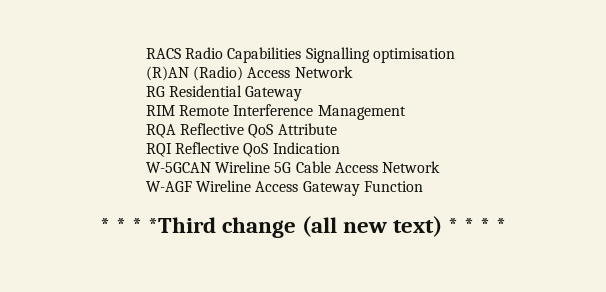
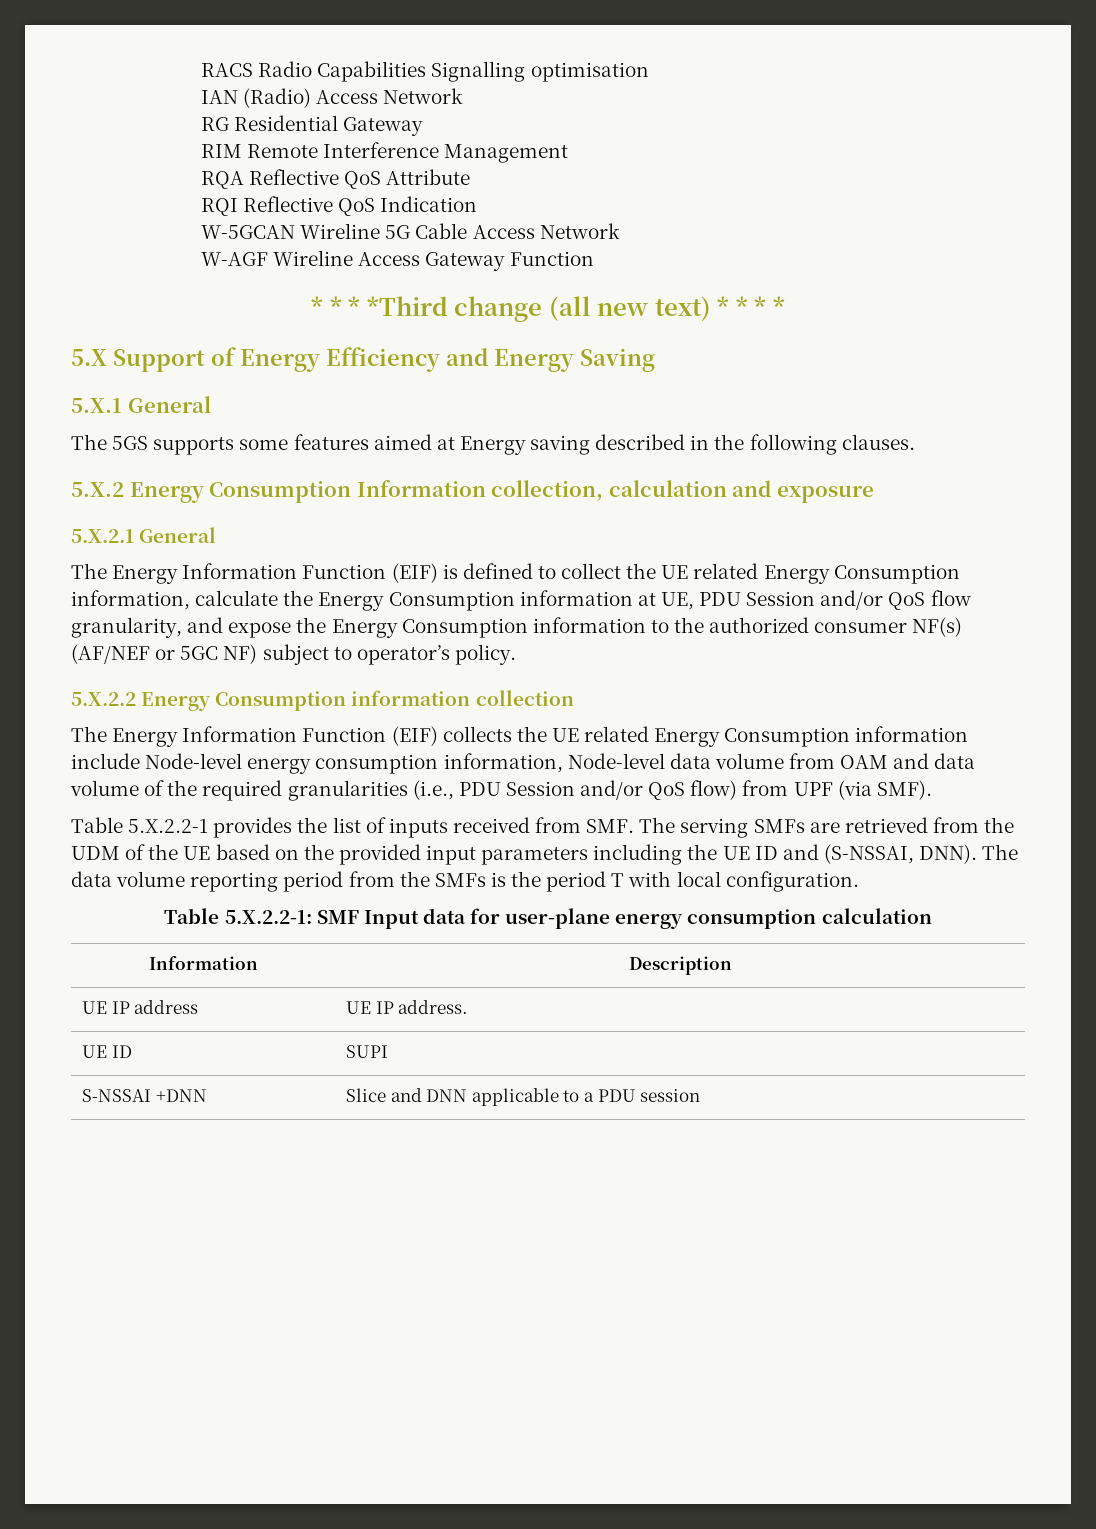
- (R)AN (Radio) Access Network
+ IAN (Radio) Access Network
+ 5.X Support of Energy Efficiency and Energy Saving
+ 5.X.1 General
+ The 5GS supports some features aimed at Energy saving described in the following clauses.
+ 5.X.2 Energy Consumption Information collection, calculation and exposure
+ 5.X.2.1 General
+ The Energy Information Function (EIF) is defined to collect the UE related Energy Consumption information, calculate the Energy Consumption information at UE, PDU Session and/or QoS flow granularity, and expose the Energy Consumption information to the authorized consumer NF(s) (AF/NEF or 5GC NF) subject to operator’s policy.
+ 5.X.2.2 Energy Consumption information collection
+ The Energy Information Function (EIF) collects the UE related Energy Consumption information include Node-level energy consumption information, Node-level data volume from OAM and data volume of the required granularities (i.e., PDU Session and/or QoS flow) from UPF (via SMF).
+ Table 5.X.2.2-1 provides the list of inputs received from SMF. The serving SMFs are retrieved from the UDM of the UE based on the provided input parameters including the UE ID and (S-NSSAI, DNN). The data volume reporting period from the SMFs is the period T with local configuration.
+ Table 5.X.2.2-1: SMF Input data for user-plane energy consumption calculation
+ Information | Description
+ UE IP address | UE IP address.
+ UE ID | SUPI
+ S-NSSAI +DNN | Slice and DNN applicable to a PDU session

